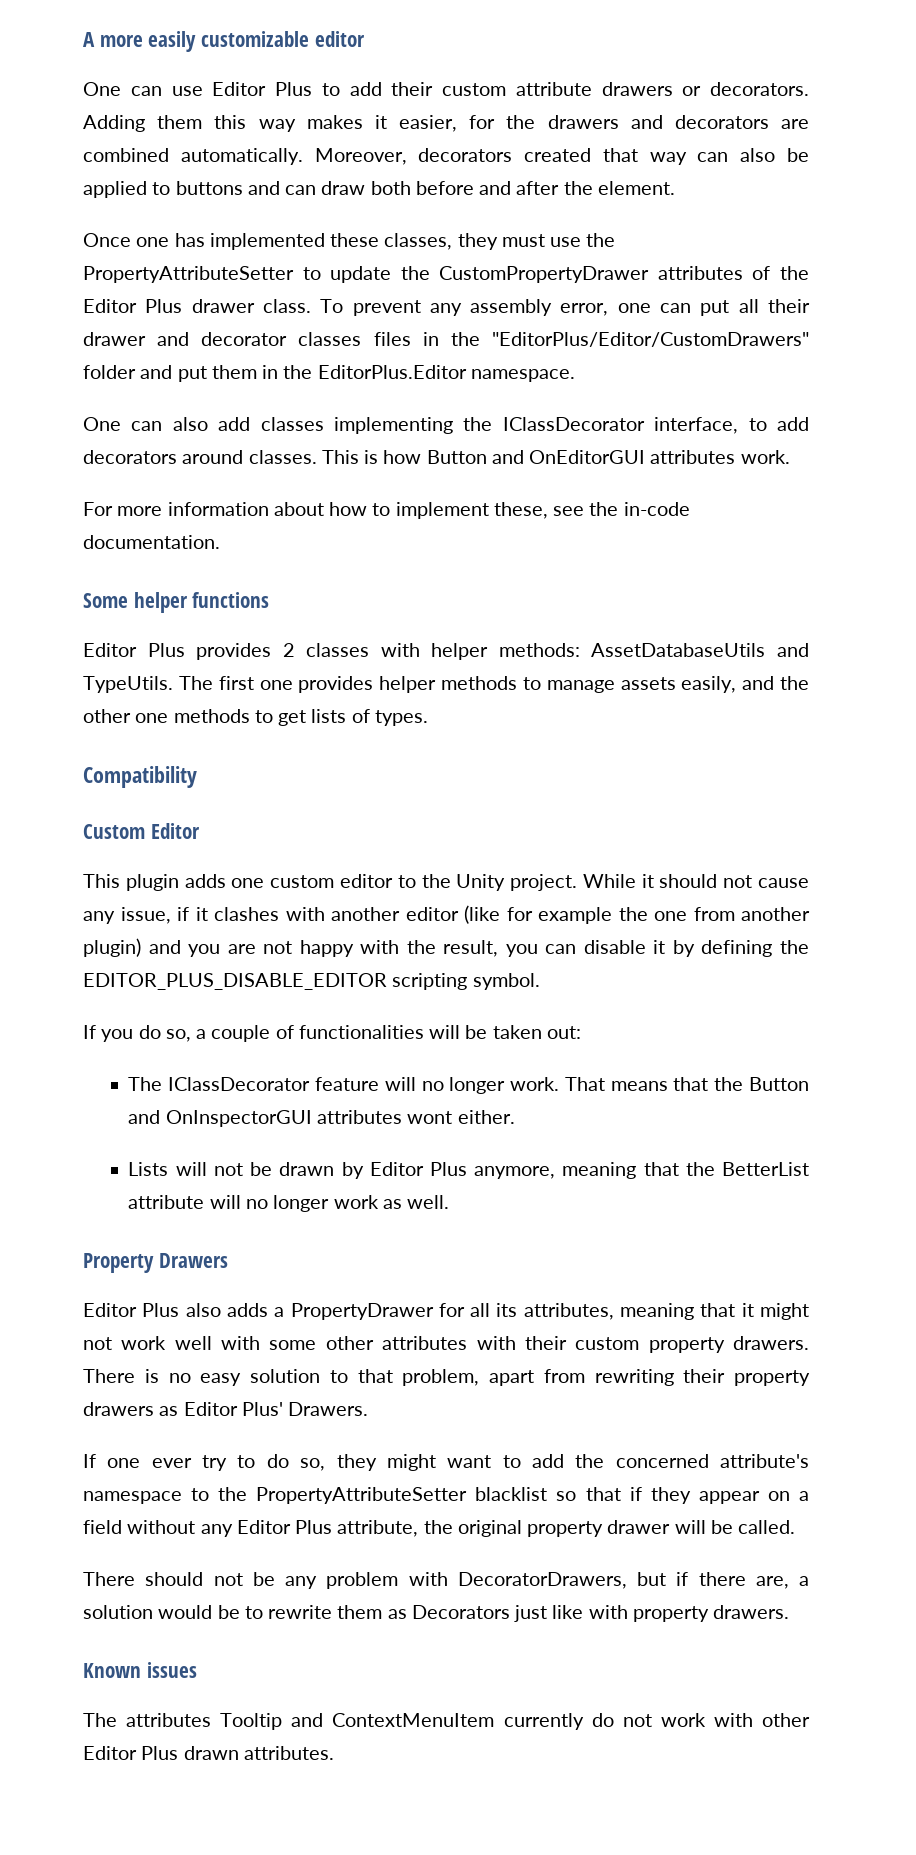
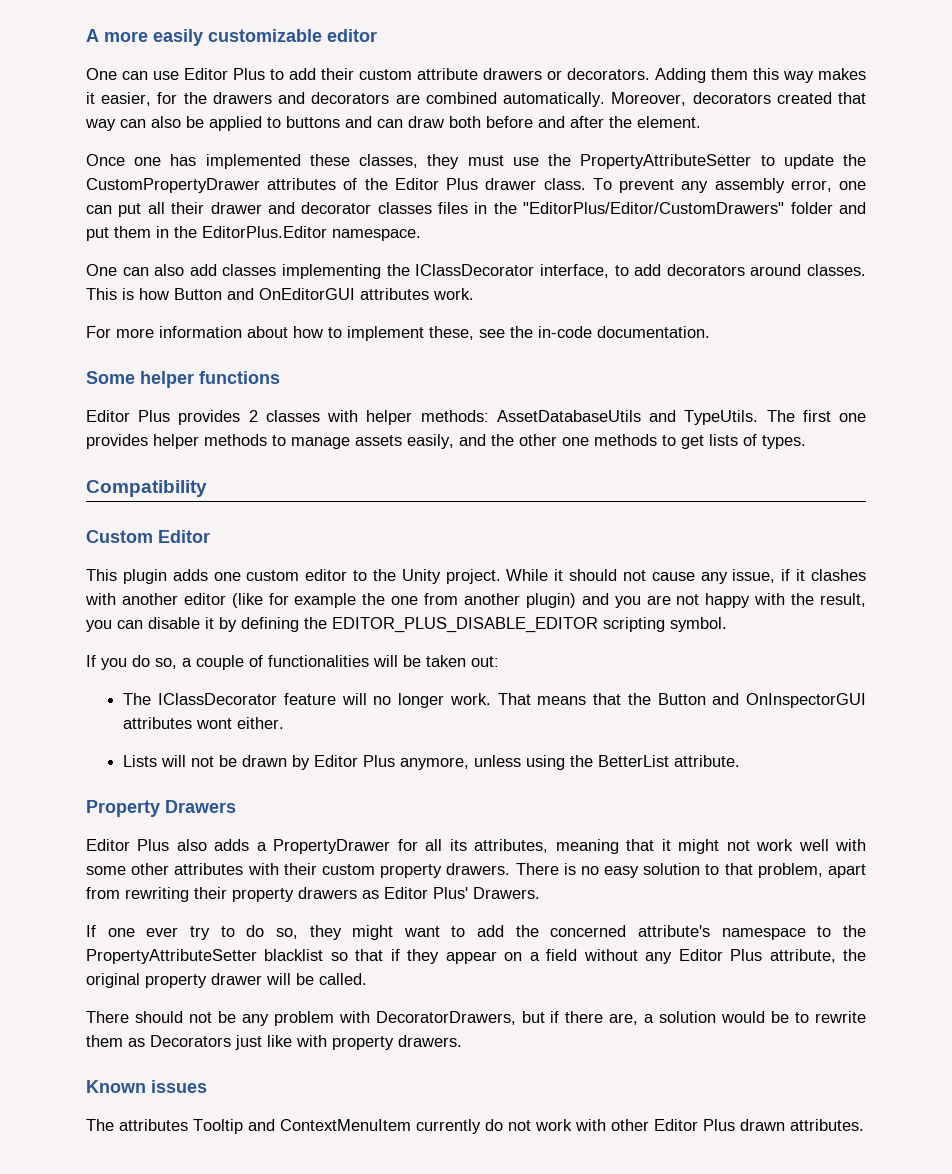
- Lists will not be drawn by Editor Plus anymore, meaning that the BetterList attribute will no longer work as well.
+ Lists will not be drawn by Editor Plus anymore, unless using the BetterList attribute.

